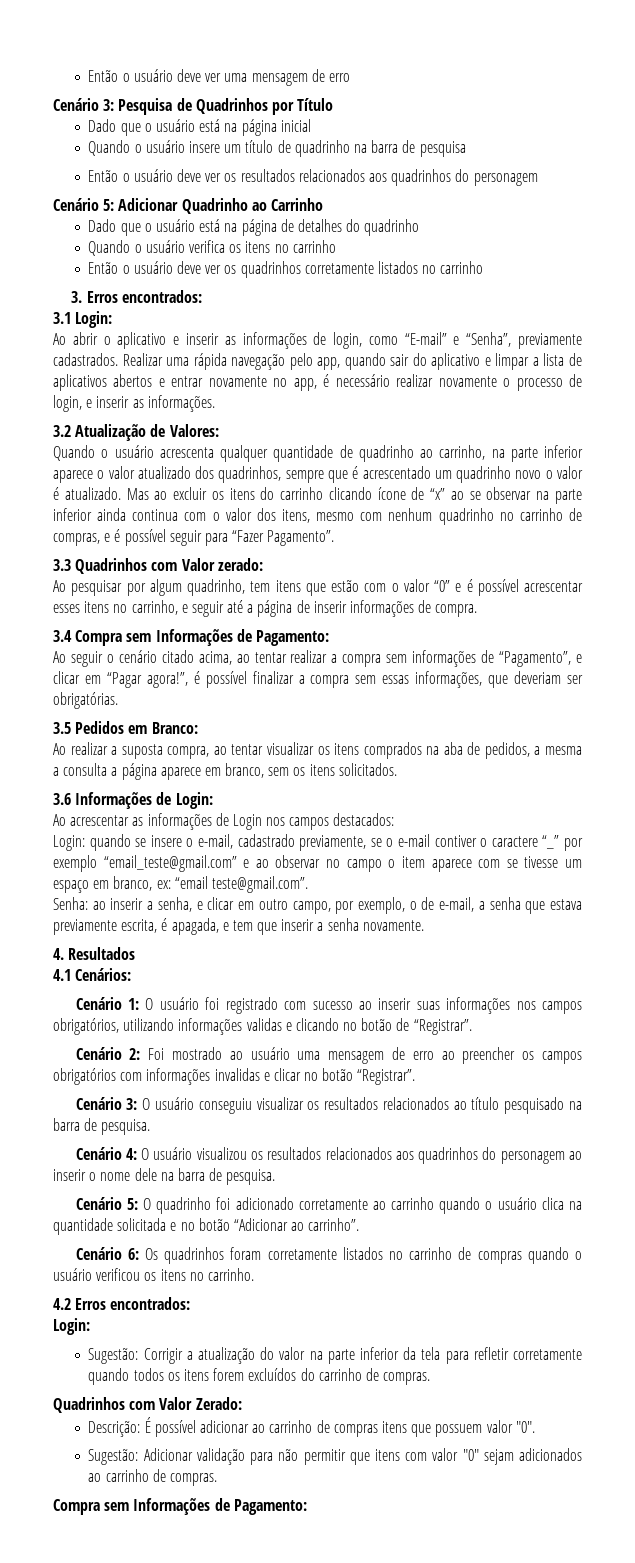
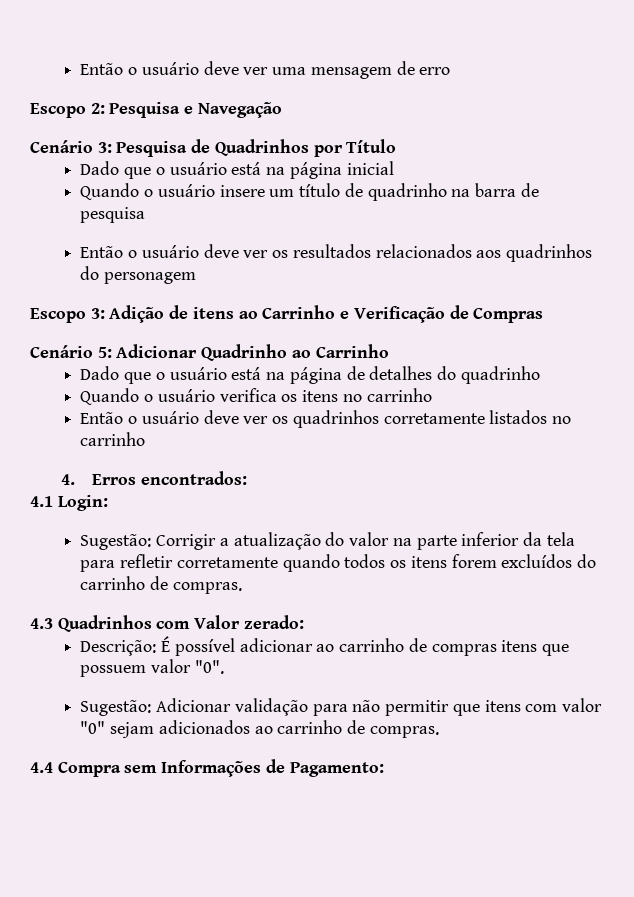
+ Escopo 2: Pesquisa e Navegação
+ Escopo 3: Adição de itens ao Carrinho e Verificação de Compras
- 3. Erros encontrados:
- 3.1 Login:
- Ao abrir o aplicativo e inserir as informações de login, como “E-mail” e “Senha”, previamente cadastrados. Realizar uma rápida navegação pelo app, quando sair do aplicativo e limpar a lista de aplicativos abertos e entrar novamente no app, é necessário realizar novamente o processo de login, e inserir as informações.
- 3.2 Atualização de Valores:
- Quando o usuário acrescenta qualquer quantidade de quadrinho ao carrinho, na parte inferior aparece o valor atualizado dos quadrinhos, sempre que é acrescentado um quadrinho novo o valor é atualizado. Mas ao excluir os itens do carrinho clicando ícone de “x” ao se observar na parte inferior ainda continua com o valor dos itens, mesmo com nenhum quadrinho no carrinho de compras, e é possível seguir para “Fazer Pagamento”.
- 3.3 Quadrinhos com Valor zerado:
- Ao pesquisar por algum quadrinho, tem itens que estão com o valor “0” e é possível acrescentar esses itens no carrinho, e seguir até a página de inserir informações de compra.
- 3.4 Compra sem Informações de Pagamento:
- Ao seguir o cenário citado acima, ao tentar realizar a compra sem informações de “Pagamento”, e clicar em “Pagar agora!”, é possível finalizar a compra sem essas informações, que deveriam ser obrigatórias.
- 3.5 Pedidos em Branco:
- Ao realizar a suposta compra, ao tentar visualizar os itens comprados na aba de pedidos, a mesma a consulta a página aparece em branco, sem os itens solicitados.
- 3.6 Informações de Login:
- Ao acrescentar as informações de Login nos campos destacados:
- Login: quando se insere o e-mail, cadastrado previamente, se o e-mail contiver o caractere “_” por exemplo “email_teste@gmail.com” e ao observar no campo o item aparece com se tivesse um espaço em branco, ex: “email teste@gmail.com”.
- Senha: ao inserir a senha, e clicar em outro campo, por exemplo, o de e-mail, a senha que estava previamente escrita, é apagada, e tem que inserir a senha novamente.
- 4. Resultados
- 4.1 Cenários:
- Cenário 1: O usuário foi registrado com sucesso ao inserir suas informações nos campos obrigatórios, utilizando informações validas e clicando no botão de “Registrar”.
- Cenário 2: Foi mostrado ao usuário uma mensagem de erro ao preencher os campos obrigatórios com informações invalidas e clicar no botão “Registrar”.
- Cenário 3: O usuário conseguiu visualizar os resultados relacionados ao título pesquisado na barra de pesquisa.
- Cenário 4: O usuário visualizou os resultados relacionados aos quadrinhos do personagem ao inserir o nome dele na barra de pesquisa.
- Cenário 5: O quadrinho foi adicionado corretamente ao carrinho quando o usuário clica na quantidade solicitada e no botão “Adicionar ao carrinho”.
- Cenário 6: Os quadrinhos foram corretamente listados no carrinho de compras quando o usuário verificou os itens no carrinho.
- 4.2 Erros encontrados:
- Login:
+ 4. Erros encontrados:
+ 4.1 Login:
- Quadrinhos com Valor Zerado:
+ 4.3 Quadrinhos com Valor zerado:
  Sugestão: Adicionar validação para não permitir que itens com valor "0" sejam adicionados ao carrinho de compras.
- Compra sem Informações de Pagamento:
+ 4.4 Compra sem Informações de Pagamento:

